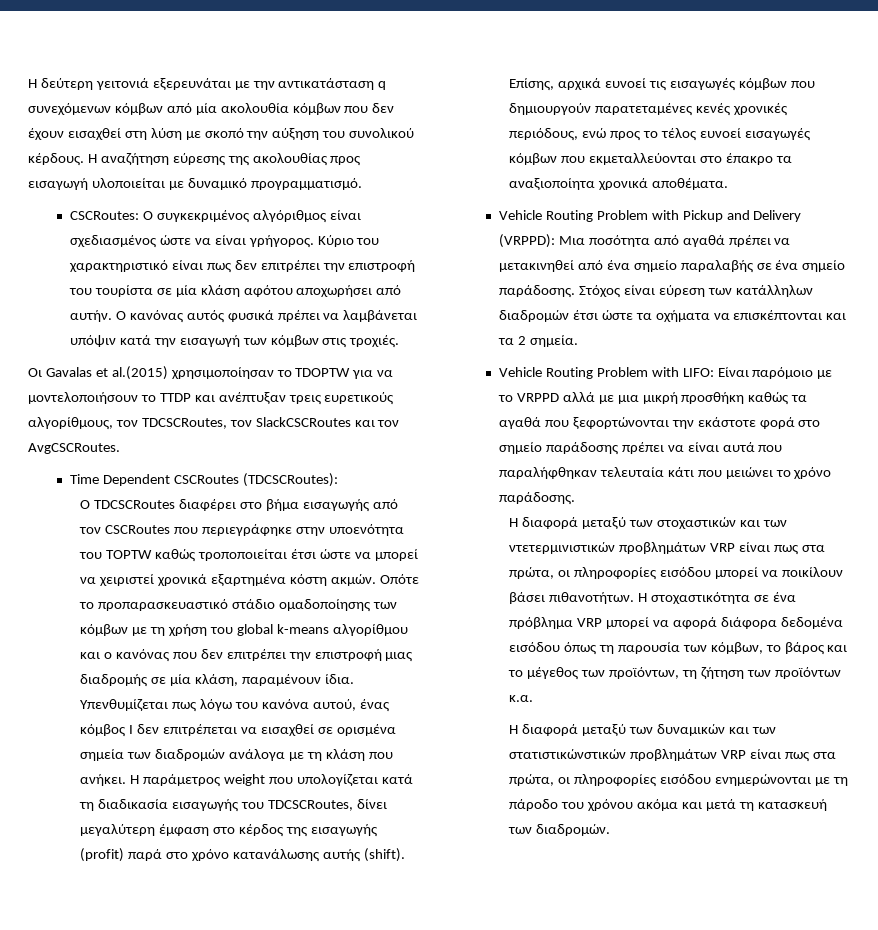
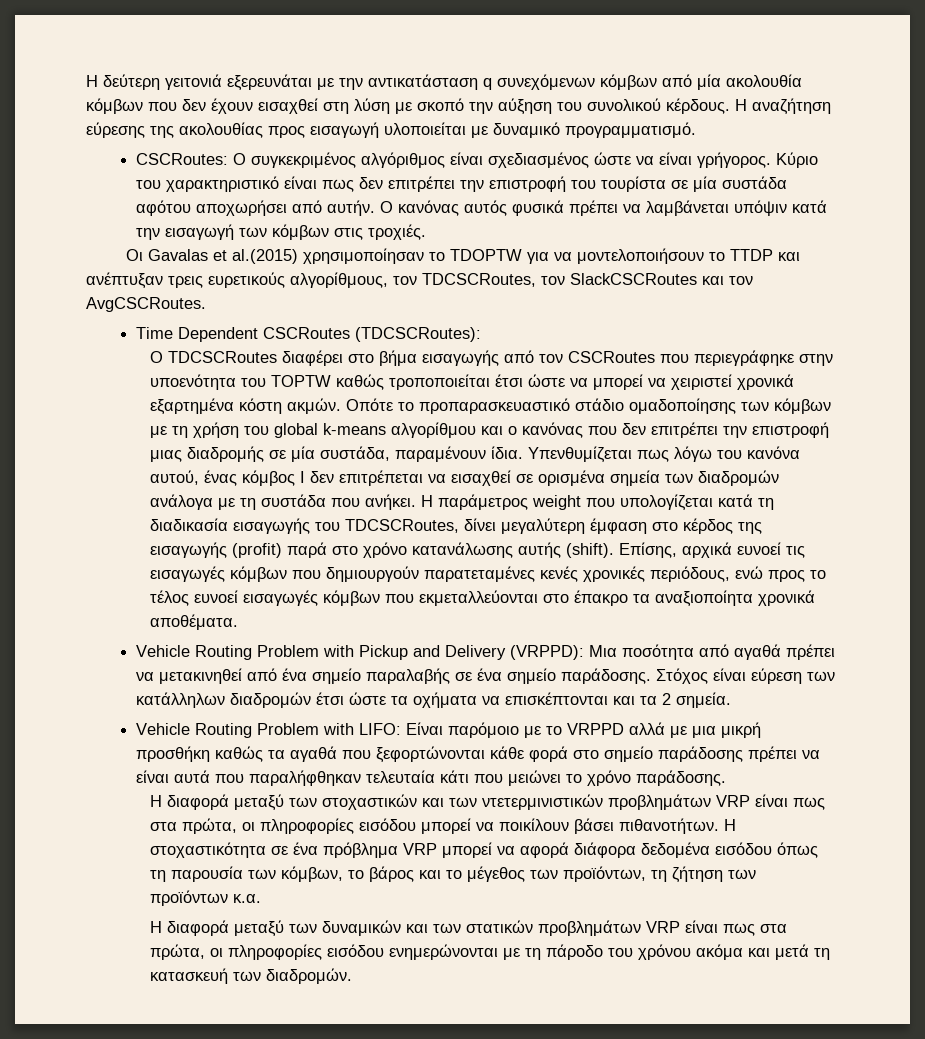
- Κύριο του χαρακτηριστικό είναι πως δεν επιτρέπει την επιστροφή του τουρίστα σε μία κλάση αφότου αποχωρήσει από αυτήν.
+ Κύριο του χαρακτηριστικό είναι πως δεν επιτρέπει την επιστροφή του τουρίστα σε μία συστάδα αφότου αποχωρήσει από αυτήν.
- Οπότε το προπαρασκευαστικό στάδιο ομαδοποίησης των κόμβων με τη χρήση του global k-means αλγορίθμου και ο κανόνας που δεν επιτρέπει την επιστροφή μιας διαδρομής σε μία κλάση, παραμένουν ίδια.
+ Οπότε το προπαρασκευαστικό στάδιο ομαδοποίησης των κόμβων με τη χρήση του global k-means αλγορίθμου και ο κανόνας που δεν επιτρέπει την επιστροφή μιας διαδρομής σε μία συστάδα, παραμένουν ίδια.
- Υπενθυμίζεται πως λόγω του κανόνα αυτού, ένας κόμβος I δεν επιτρέπεται να εισαχθεί σε ορισμένα σημεία των διαδρομών ανάλογα με τη κλάση που ανήκει.
+ Υπενθυμίζεται πως λόγω του κανόνα αυτού, ένας κόμβος I δεν επιτρέπεται να εισαχθεί σε ορισμένα σημεία των διαδρομών ανάλογα με τη συστάδα που ανήκει.
- Vehicle Routing Problem with LIFO: Είναι παρόμοιο με το VRPPD αλλά με μια μικρή προσθήκη καθώς τα αγαθά που ξεφορτώνονται την εκάστοτε φορά στο σημείο παράδοσης πρέπει να είναι αυτά που παραλήφθηκαν τελευταία κάτι που μειώνει το χρόνο παράδοσης.
+ Vehicle Routing Problem with LIFO: Είναι παρόμοιο με το VRPPD αλλά με μια μικρή προσθήκη καθώς τα αγαθά που ξεφορτώνονται κάθε φορά στο σημείο παράδοσης πρέπει να είναι αυτά που παραλήφθηκαν τελευταία κάτι που μειώνει το χρόνο παράδοσης.
- Η διαφορά μεταξύ των δυναμικών και των στατιστικώνστικών προβλημάτων VRP είναι πως στα πρώτα, οι πληροφορίες εισόδου ενημερώνονται με τη πάροδο του χρόνου ακόμα και μετά τη κατασκευή των διαδρομών.
+ Η διαφορά μεταξύ των δυναμικών και των στατικών προβλημάτων VRP είναι πως στα πρώτα, οι πληροφορίες εισόδου ενημερώνονται με τη πάροδο του χρόνου ακόμα και μετά τη κατασκευή των διαδρομών.

